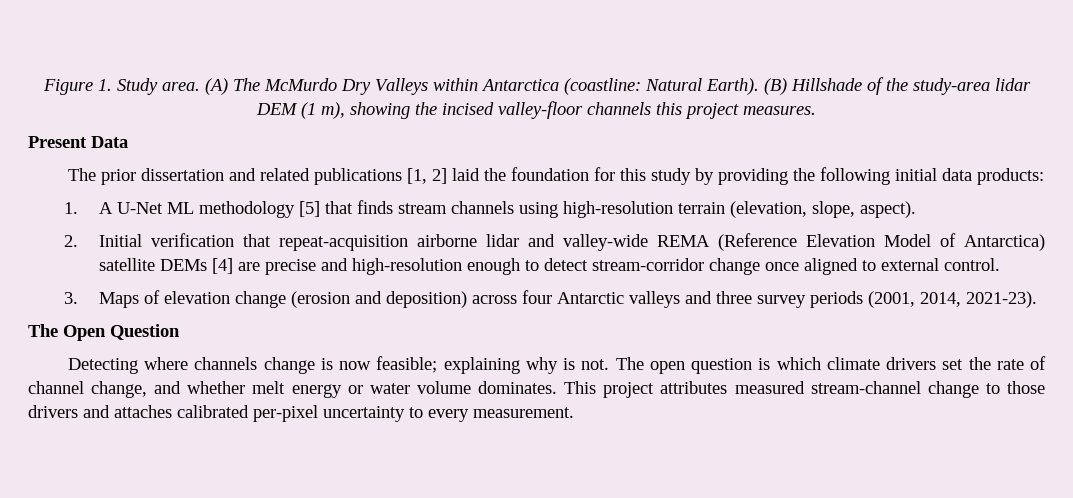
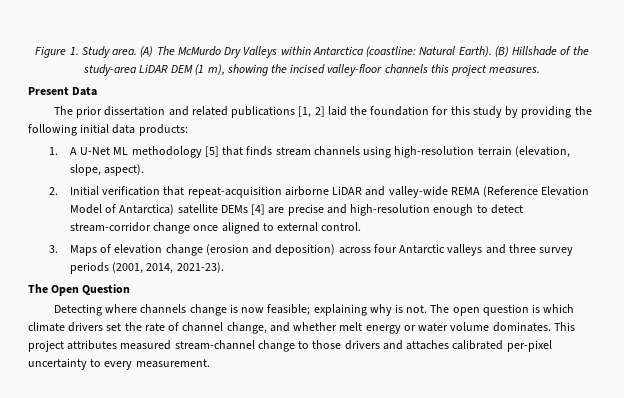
- (B) Hillshade of the study-area lidar DEM (1 m), showing the incised valley-floor channels this project measures.
+ (B) Hillshade of the study-area LiDAR DEM (1 m), showing the incised valley-floor channels this project measures.
- 2. Initial verification that repeat-acquisition airborne lidar and valley-wide REMA (Reference Elevation Model of Antarctica) satellite DEMs [4] are precise and high-resolution enough to detect stream-corridor change once aligned to external control.
+ 2. Initial verification that repeat-acquisition airborne LiDAR and valley-wide REMA (Reference Elevation Model of Antarctica) satellite DEMs [4] are precise and high-resolution enough to detect stream-corridor change once aligned to external control.

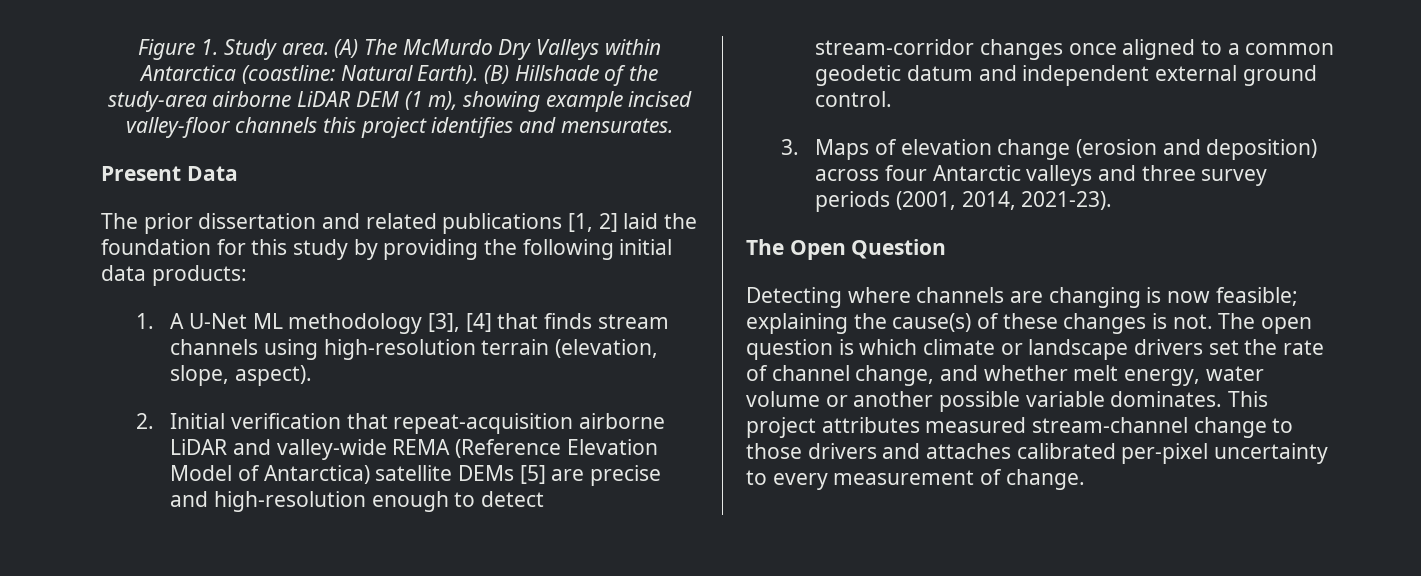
- (B) Hillshade of the study-area LiDAR DEM (1 m), showing the incised valley-floor channels this project measures.
+ (B) Hillshade of the study-area airborne LiDAR DEM (1 m), showing example incised valley-floor channels this project identifies and mensurates.
- 1. A U-Net ML methodology [5] that finds stream channels using high-resolution terrain (elevation, slope, aspect).
+ 1. A U-Net ML methodology [3], [4] that finds stream channels using high-resolution terrain (elevation, slope, aspect).
- 2. Initial verification that repeat-acquisition airborne LiDAR and valley-wide REMA (Reference Elevation Model of Antarctica) satellite DEMs [4] are precise and high-resolution enough to detect stream-corridor change once aligned to external control.
+ 2. Initial verification that repeat-acquisition airborne LiDAR and valley-wide REMA (Reference Elevation Model of Antarctica) satellite DEMs [5] are precise and high-resolution enough to detect stream-corridor changes once aligned to a common geodetic datum and independent external ground control.
- Detecting where channels change is now feasible; explaining why is not.
+ Detecting where channels are changing is now feasible; explaining the cause(s) of these changes is not.
- The open question is which climate drivers set the rate of channel change, and whether melt energy or water volume dominates.
+ The open question is which climate or landscape drivers set the rate of channel change, and whether melt energy, water volume or another possible variable dominates.
- This project attributes measured stream-channel change to those drivers and attaches calibrated per-pixel uncertainty to every measurement.
+ This project attributes measured stream-channel change to those drivers and attaches calibrated per-pixel uncertainty to every measurement of change.

